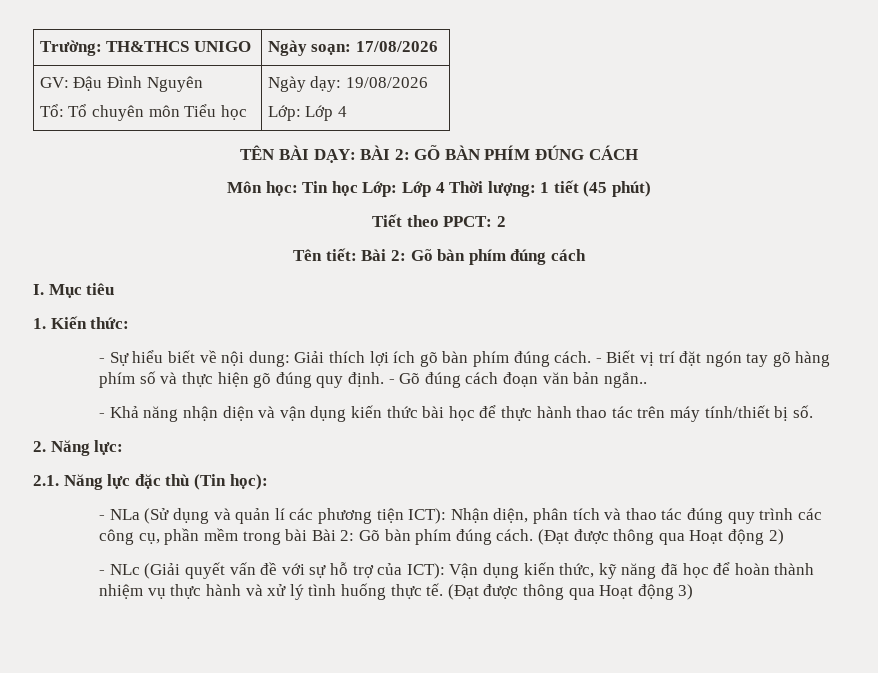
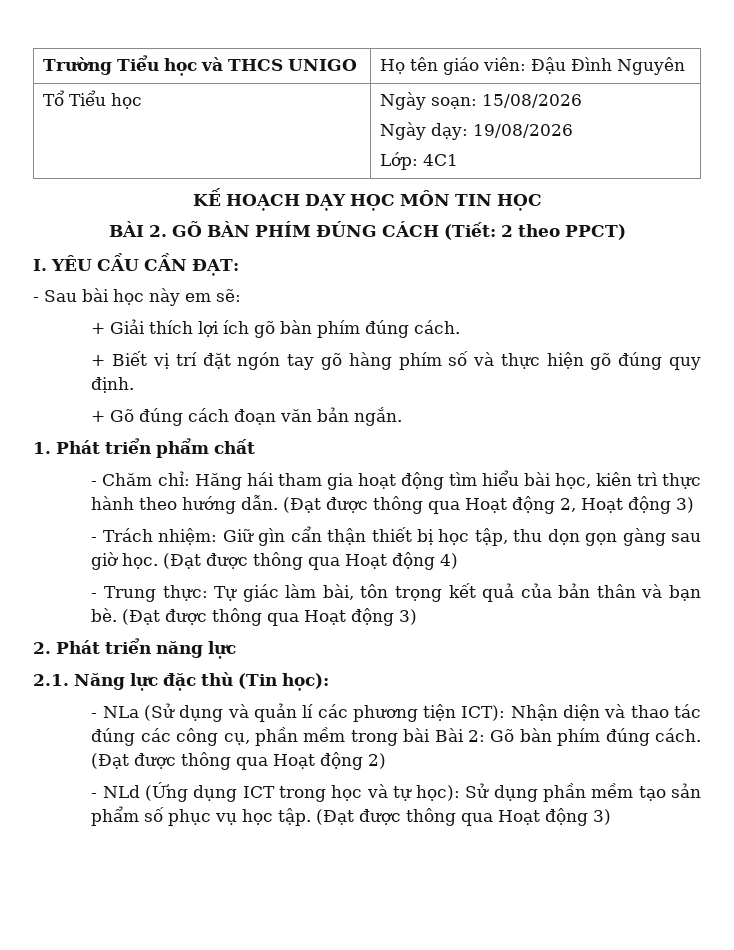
- Trường: TH&THCS UNIGO | Ngày soạn: 17/08/2026
- GV: Đậu Đình Nguyên
- Tổ: Tổ chuyên môn Tiểu học | Ngày dạy: 19/08/2026
- Lớp: Lớp 4
- TÊN BÀI DẠY: BÀI 2: GÕ BÀN PHÍM ĐÚNG CÁCH
- Môn học: Tin học Lớp: Lớp 4 Thời lượng: 1 tiết (45 phút)
- Tiết theo PPCT: 2
- Tên tiết: Bài 2: Gõ bàn phím đúng cách
- I. Mục tiêu
- 1. Kiến thức:
- - Sự hiểu biết về nội dung: Giải thích lợi ích gõ bàn phím đúng cách. - Biết vị trí đặt ngón tay gõ hàng phím số và thực hiện gõ đúng quy định. - Gõ đúng cách đoạn văn bản ngắn..
- - Khả năng nhận diện và vận dụng kiến thức bài học để thực hành thao tác trên máy tính/thiết bị số.
- 2. Năng lực:
+ Trường Tiểu học và THCS UNIGO | Họ tên giáo viên: Đậu Đình Nguyên
+ Tổ Tiểu học | Ngày soạn: 15/08/2026
+ Ngày dạy: 19/08/2026
+ Lớp: 4C1
+ KẾ HOẠCH DẠY HỌC MÔN TIN HỌC
+ BÀI 2. GÕ BÀN PHÍM ĐÚNG CÁCH (Tiết: 2 theo PPCT)
+ I. YÊU CẦU CẦN ĐẠT:
+ - Sau bài học này em sẽ:
+ + Giải thích lợi ích gõ bàn phím đúng cách.
+ + Biết vị trí đặt ngón tay gõ hàng phím số và thực hiện gõ đúng quy định.
+ + Gõ đúng cách đoạn văn bản ngắn.
+ 1. Phát triển phẩm chất
+ - Chăm chỉ: Hăng hái tham gia hoạt động tìm hiểu bài học, kiên trì thực hành theo hướng dẫn. (Đạt được thông qua Hoạt động 2, Hoạt động 3)
+ - Trách nhiệm: Giữ gìn cẩn thận thiết bị học tập, thu dọn gọn gàng sau giờ học. (Đạt được thông qua Hoạt động 4)
+ - Trung thực: Tự giác làm bài, tôn trọng kết quả của bản thân và bạn bè. (Đạt được thông qua Hoạt động 3)
+ 2. Phát triển năng lực
- - NLa (Sử dụng và quản lí các phương tiện ICT): Nhận diện, phân tích và thao tác đúng quy trình các công cụ, phần mềm trong bài Bài 2: Gõ bàn phím đúng cách.
+ - NLa (Sử dụng và quản lí các phương tiện ICT): Nhận diện và thao tác đúng các công cụ, phần mềm trong bài Bài 2: Gõ bàn phím đúng cách.
- - NLc (Giải quyết vấn đề với sự hỗ trợ của ICT): Vận dụng kiến thức, kỹ năng đã học để hoàn thành nhiệm vụ thực hành và xử lý tình huống thực tế.
+ - NLd (Ứng dụng ICT trong học và tự học): Sử dụng phần mềm tạo sản phẩm số phục vụ học tập.

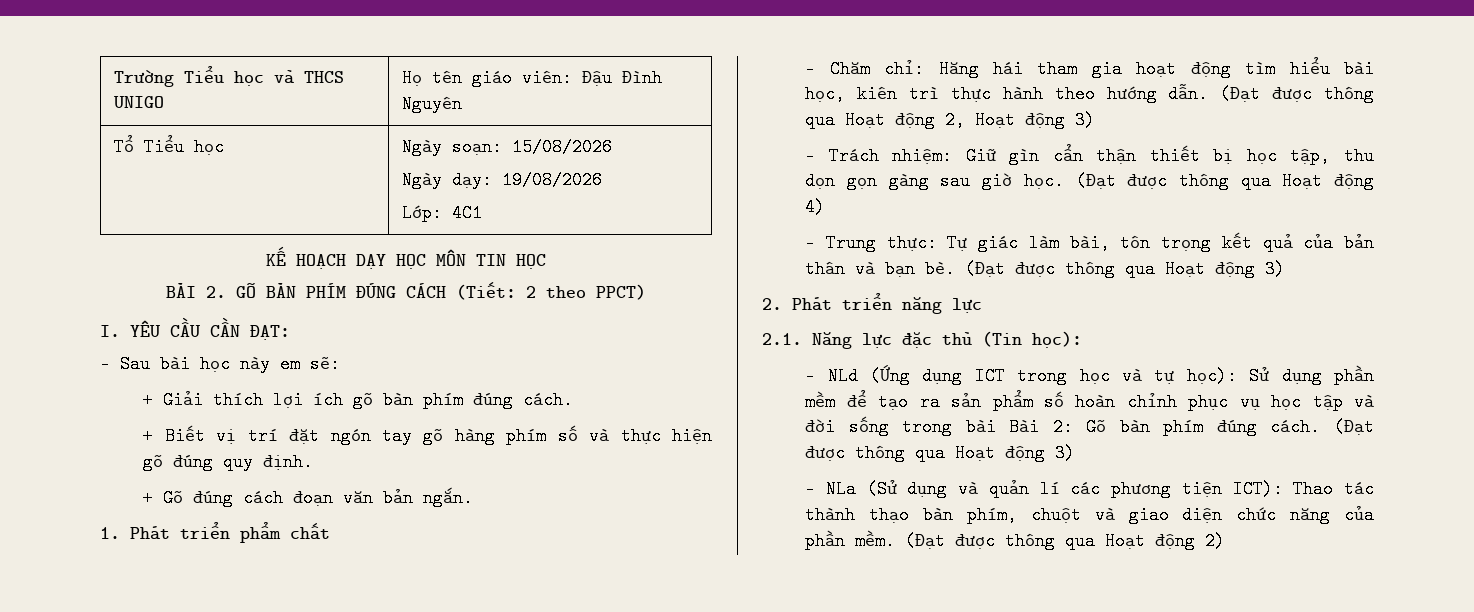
- - NLa (Sử dụng và quản lí các phương tiện ICT): Nhận diện và thao tác đúng các công cụ, phần mềm trong bài Bài 2: Gõ bàn phím đúng cách. (Đạt được thông qua Hoạt động 2)
- - NLd (Ứng dụng ICT trong học và tự học): Sử dụng phần mềm tạo sản phẩm số phục vụ học tập. (Đạt được thông qua Hoạt động 3)
+ - NLd (Ứng dụng ICT trong học và tự học): Sử dụng phần mềm để tạo ra sản phẩm số hoàn chỉnh phục vụ học tập và đời sống trong bài Bài 2: Gõ bàn phím đúng cách. (Đạt được thông qua Hoạt động 3)
+ - NLa (Sử dụng và quản lí các phương tiện ICT): Thao tác thành thạo bàn phím, chuột và giao diện chức năng của phần mềm. (Đạt được thông qua Hoạt động 2)

